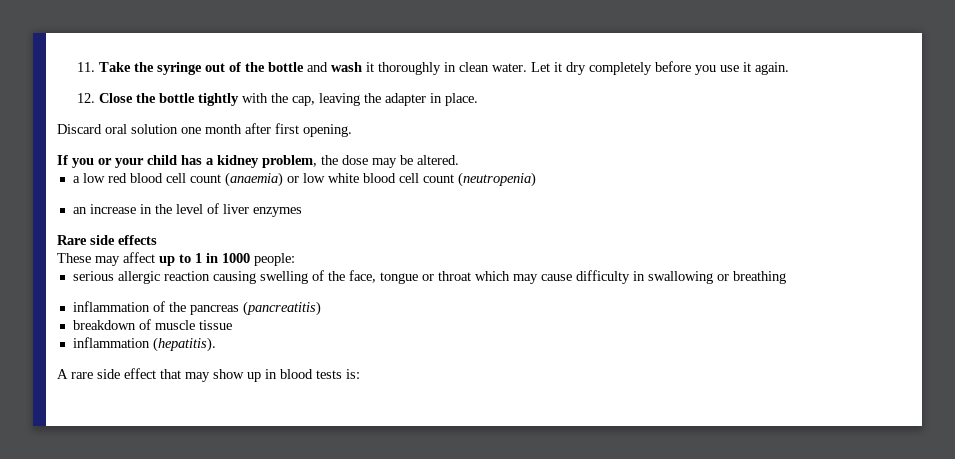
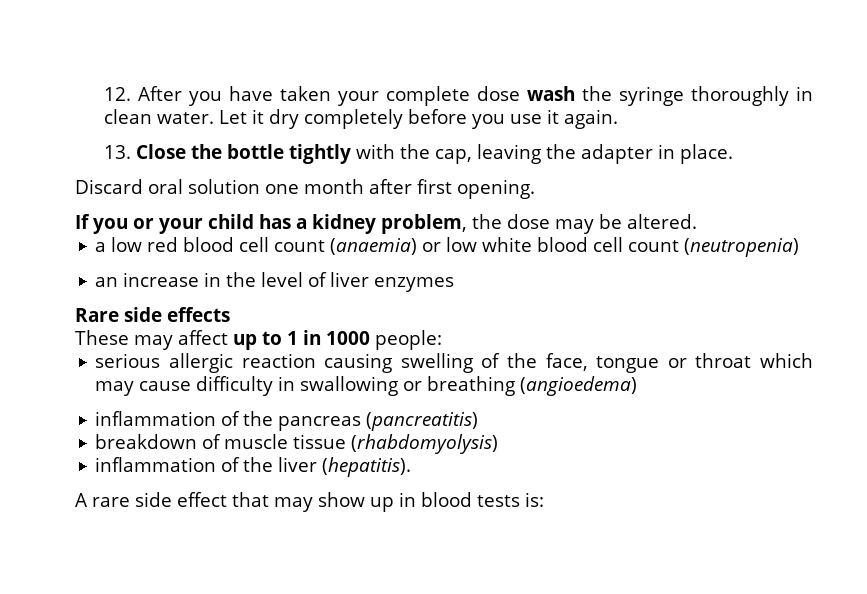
- 11. Take the syringe out of the bottle and wash it thoroughly in clean water.
+ 12. After you have taken your complete dose wash the syringe thoroughly in clean water.
- 12. Close the bottle tightly with the cap, leaving the adapter in place.
+ 13. Close the bottle tightly with the cap, leaving the adapter in place.
- serious allergic reaction causing swelling of the face, tongue or throat which may cause difficulty in swallowing or breathing
+ serious allergic reaction causing swelling of the face, tongue or throat which may cause difficulty in swallowing or breathing (angioedema)
- breakdown of muscle tissue
- inflammation (hepatitis).
+ breakdown of muscle tissue (rhabdomyolysis)
+ inflammation of the liver (hepatitis).

